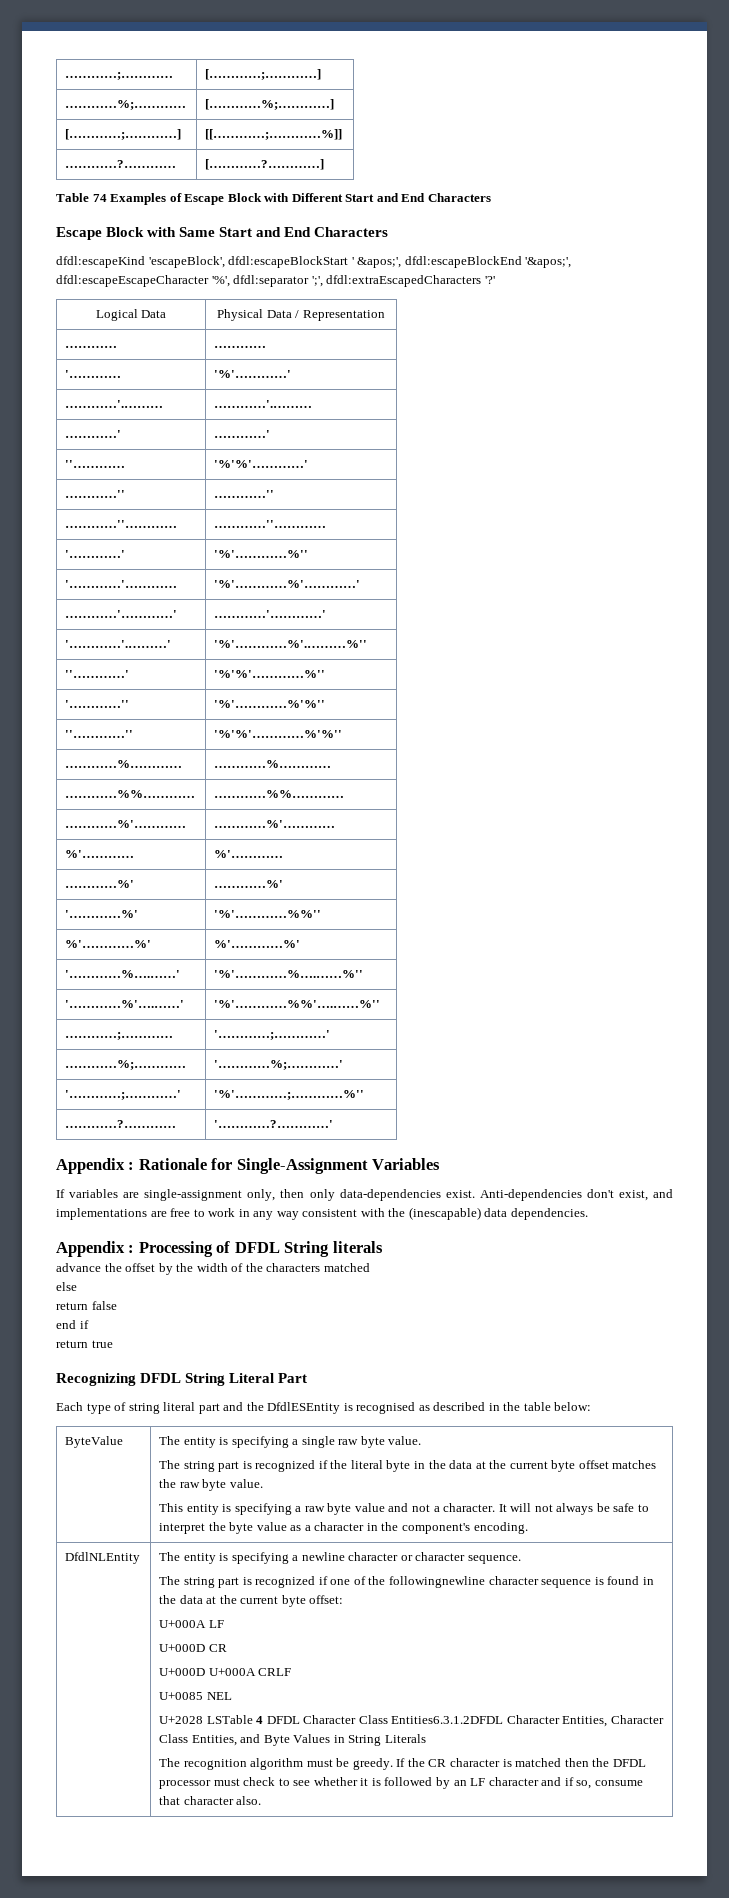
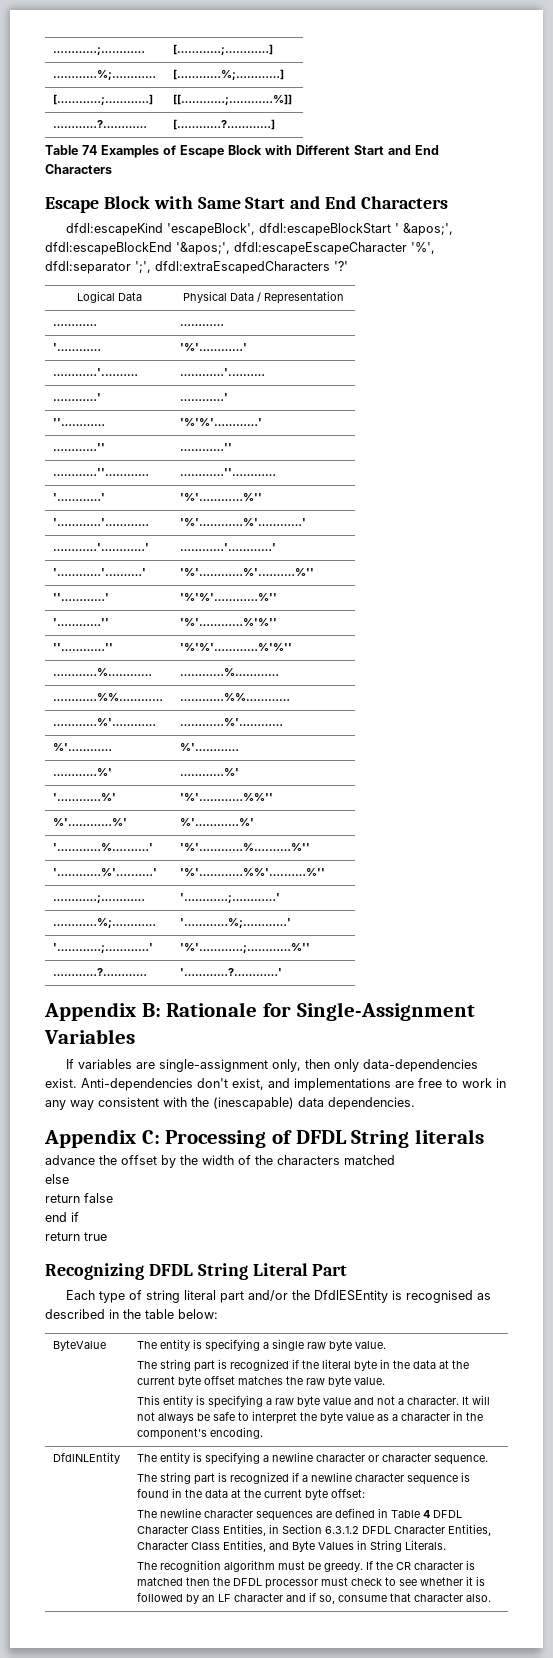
- Appendix : Rationale for Single-Assignment Variables
+ Appendix B: Rationale for Single-Assignment Variables
- Appendix : Processing of DFDL String literals
+ Appendix C: Processing of DFDL String literals
- Each type of string literal part and the DfdlESEntity is recognised as described in the table below:
+ Each type of string literal part and/or the DfdlESEntity is recognised as described in the table below:
- The string part is recognized if one of the followingnewline character sequence is found in the data at the current byte offset:
+ The string part is recognized if a newline character sequence is found in the data at the current byte offset:
- U+000A LF
- U+000D CR
- U+000D U+000A CRLF
- U+0085 NEL
- U+2028 LSTable 4 DFDL Character Class Entities6.3.1.2DFDL Character Entities, Character Class Entities, and Byte Values in String Literals
+ The newline character sequences are defined in Table 4 DFDL Character Class Entities, in Section 6.3.1.2 DFDL Character Entities, Character Class Entities, and Byte Values in String Literals.

